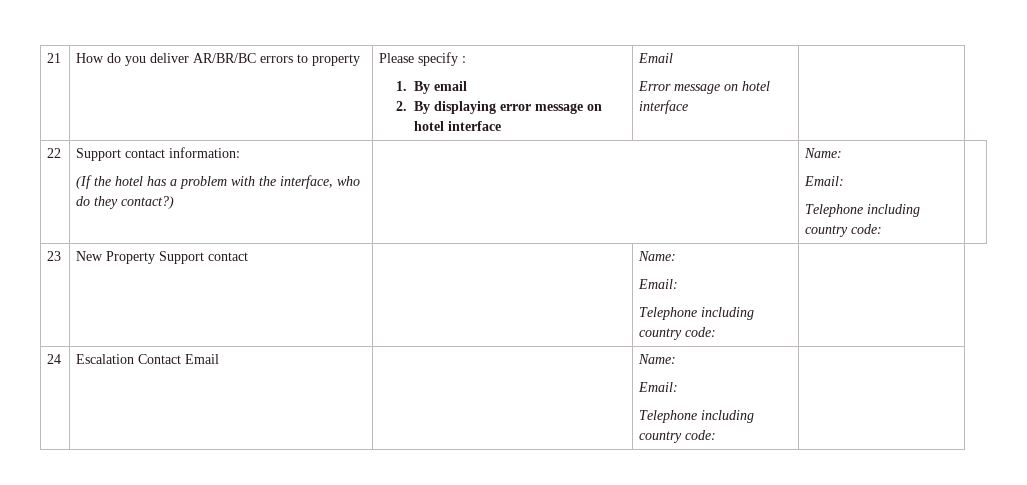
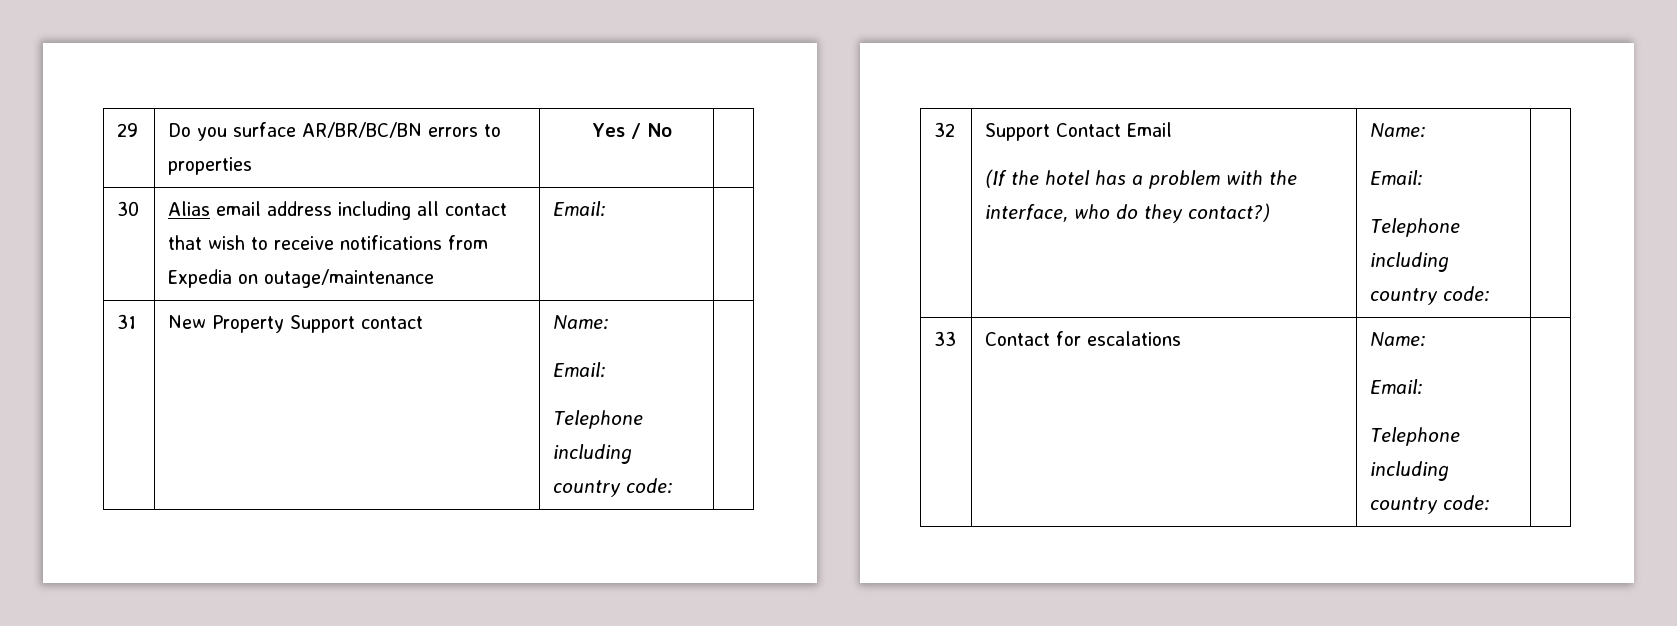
- 21 | How do you deliver AR/BR/BC errors to property | Please specify :
- 1. By email
- 2. By displaying error message on hotel interface | Email
- Error message on hotel interface |
- 22 | Support contact information:
- (If the hotel has a problem with the interface, who do they contact?) | | Name:
+ 29 | Do you surface AR/BR/BC/BN errors to properties | Yes / No |
+ 30 | Alias email address including all contact that wish to receive notifications from Expedia on outage/maintenance | Email: |
+ 31 | New Property Support contact | Name:
  Email:
  Telephone including country code: |
- 23 | New Property Support contact | | Name:
+ 32 | Support Contact Email
+ (If the hotel has a problem with the interface, who do they contact?) | Name:
  Email:
  Telephone including country code: |
- 24 | Escalation Contact Email | | Name:
+ 33 | Contact for escalations | Name:

